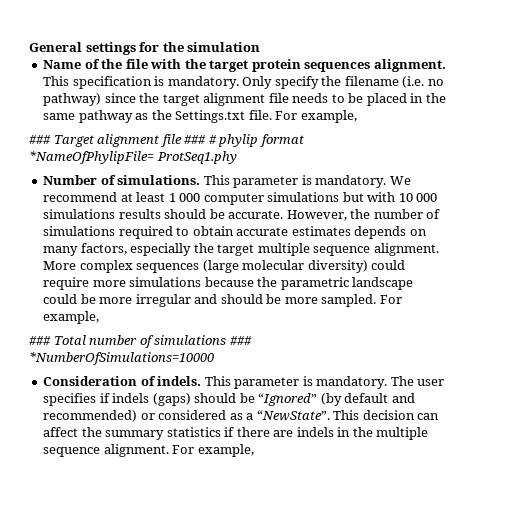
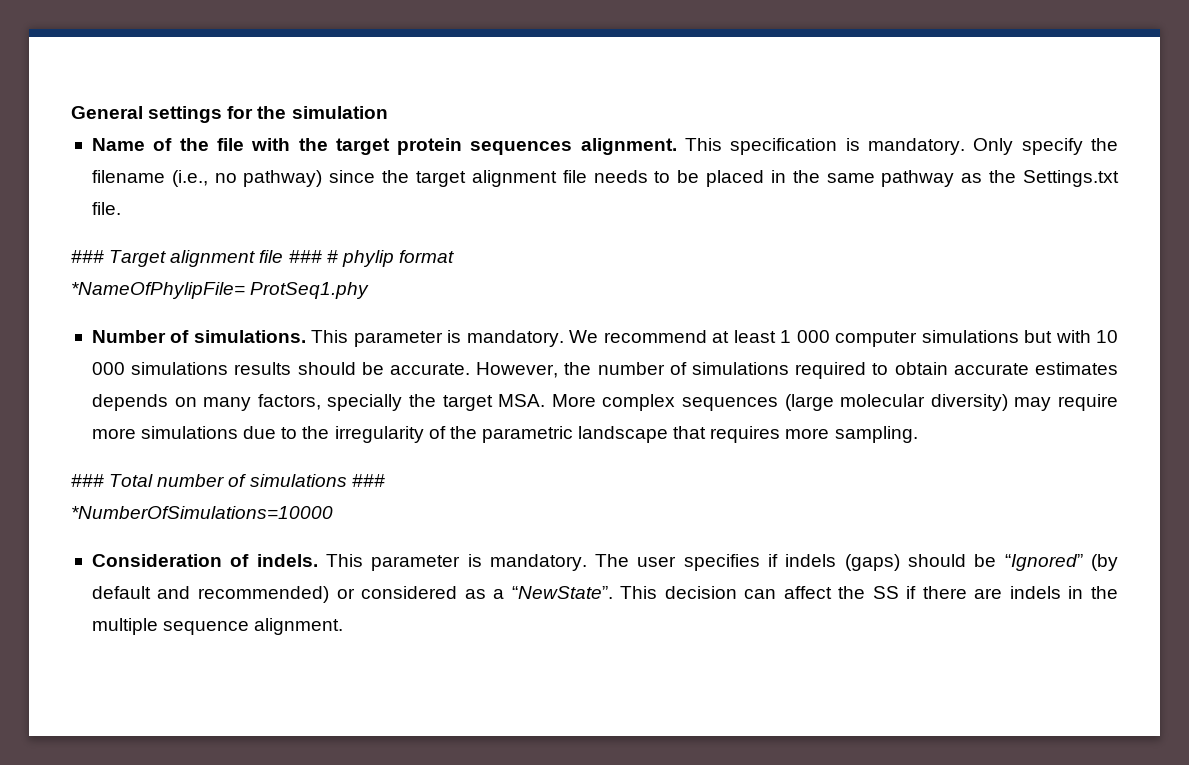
- Only specify the filename (i.e. no pathway) since the target alignment file needs to be placed in the same pathway as the Settings.txt file. For example,
+ Only specify the filename (i.e., no pathway) since the target alignment file needs to be placed in the same pathway as the Settings.txt file.
- However, the number of simulations required to obtain accurate estimates depends on many factors, especially the target multiple sequence alignment. More complex sequences (large molecular diversity) could require more simulations because the parametric landscape could be more irregular and should be more sampled. For example,
+ However, the number of simulations required to obtain accurate estimates depends on many factors, specially the target MSA. More complex sequences (large molecular diversity) may require more simulations due to the irregularity of the parametric landscape that requires more sampling.
- This decision can affect the summary statistics if there are indels in the multiple sequence alignment. For example,
+ This decision can affect the SS if there are indels in the multiple sequence alignment.

